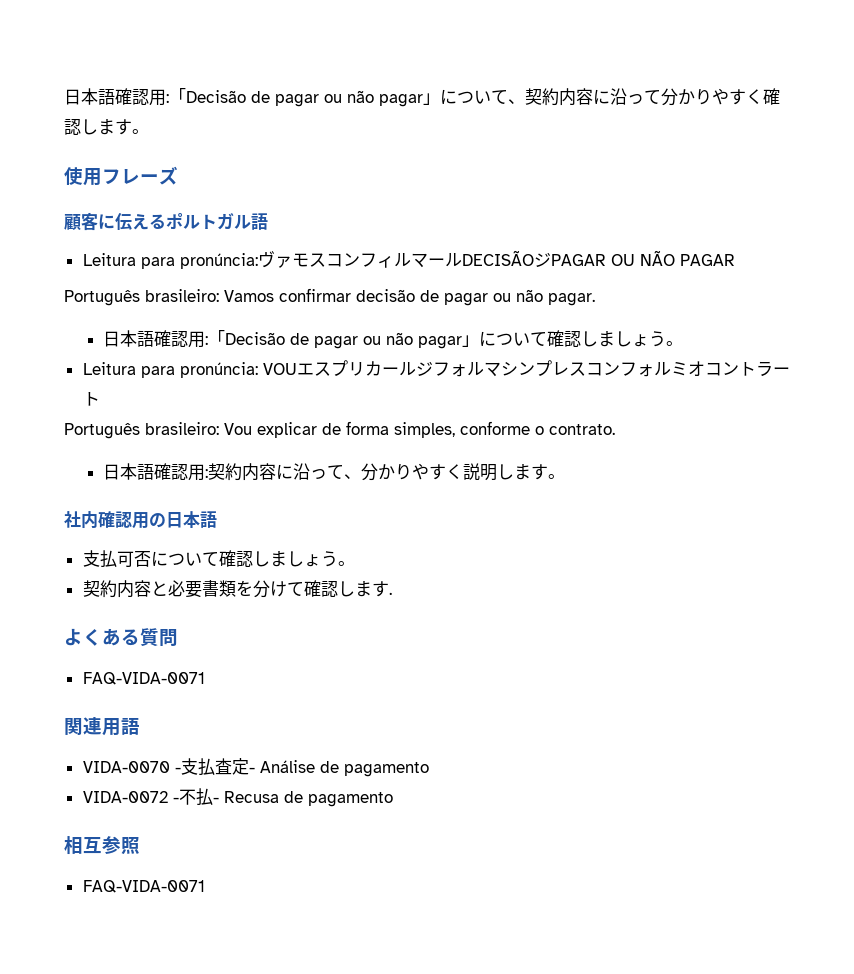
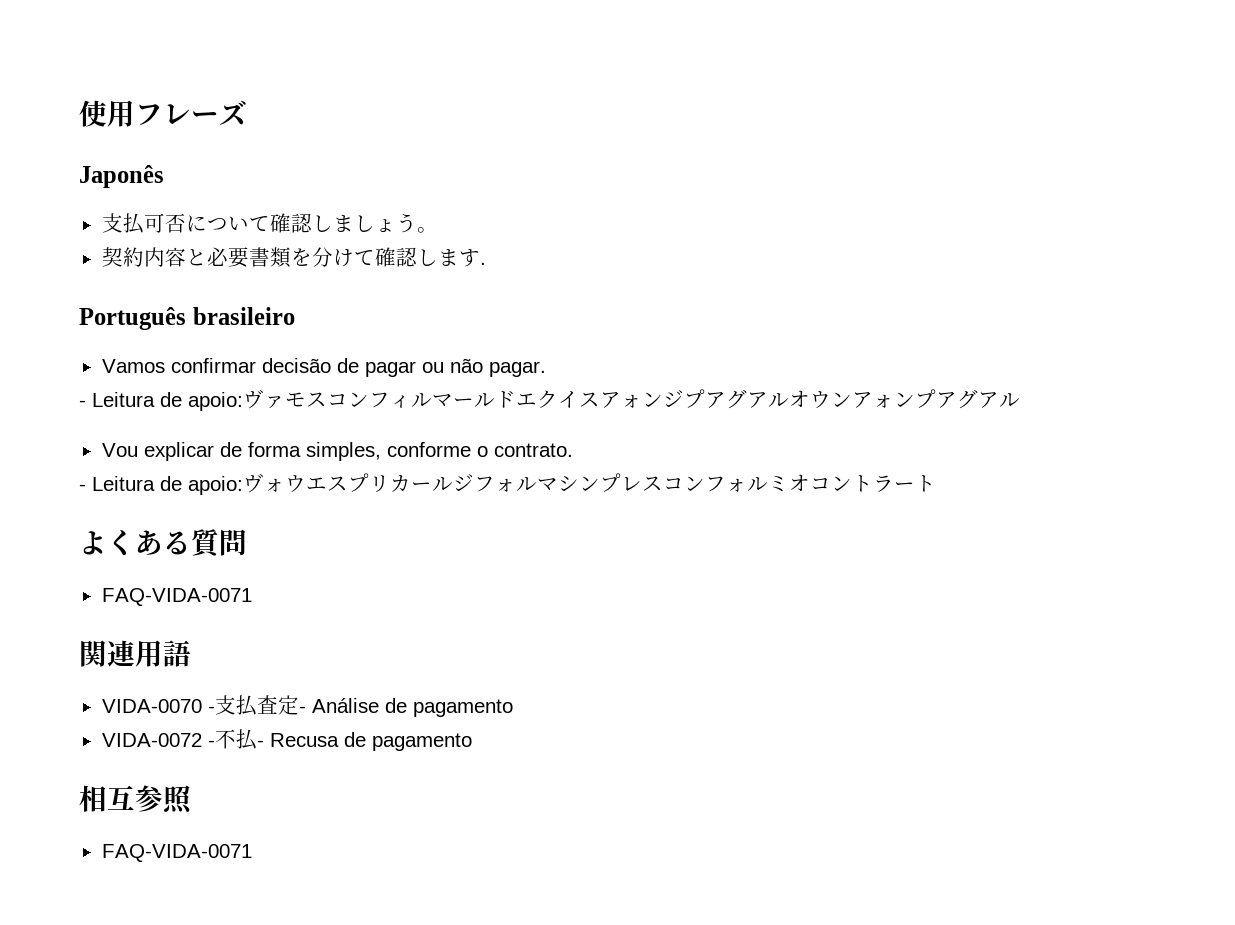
- 日本語確認用:「Decisão de pagar ou não pagar」について、契約内容に沿って分かりやすく確認します。
  使用フレーズ
- 顧客に伝えるポルトガル語
- Leitura para pronúncia:ヴァモスコンフィルマールDECISÃOジPAGAR OU NÃO PAGAR
- Português brasileiro: Vamos confirmar decisão de pagar ou não pagar.
- 日本語確認用:「Decisão de pagar ou não pagar」について確認しましょう。
- Leitura para pronúncia: VOUエスプリカールジフォルマシンプレスコンフォルミオコントラート
- Português brasileiro: Vou explicar de forma simples, conforme o contrato.
- 日本語確認用:契約内容に沿って、分かりやすく説明します。
- 社内確認用の日本語
+ Japonês
+ Português brasileiro
+ Vamos confirmar decisão de pagar ou não pagar.
+ - Leitura de apoio:ヴァモスコンフィルマールドエクイスアォンジプアグアルオウンアォンプアグアル
+ Vou explicar de forma simples, conforme o contrato.
+ - Leitura de apoio:ヴォウエスプリカールジフォルマシンプレスコンフォルミオコントラート

